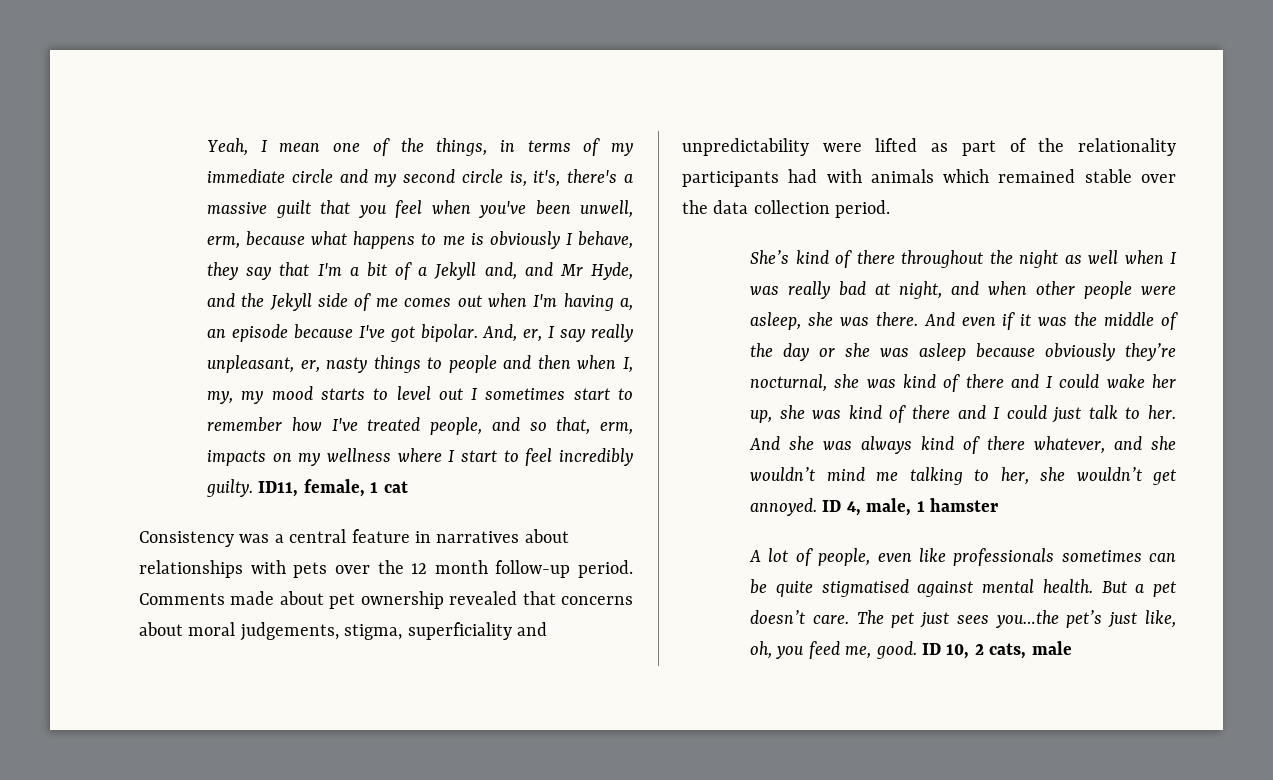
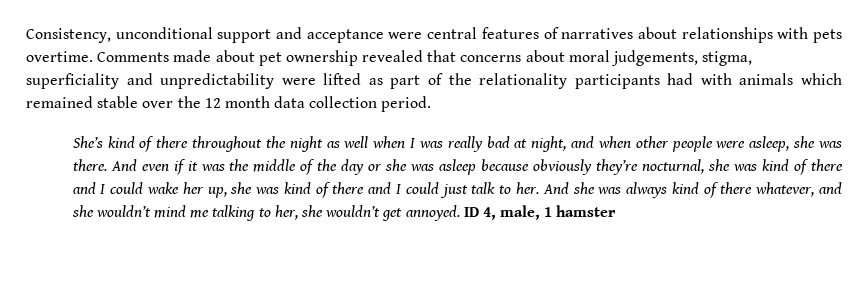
- Yeah, I mean one of the things, in terms of my immediate circle and my second circle is, it's, there's a massive guilt that you feel when you've been unwell, erm, because what happens to me is obviously I behave, they say that I'm a bit of a Jekyll and, and Mr Hyde, and the Jekyll side of me comes out when I'm having a, an episode because I've got bipolar. And, er, I say really unpleasant, er, nasty things to people and then when I, my, my mood starts to level out I sometimes start to remember how I've treated people, and so that, erm, impacts on my wellness where I start to feel incredibly guilty. ID11, female, 1 cat
- Consistency was a central feature in narratives about relationships with pets over the 12 month follow-up period.
+ Consistency, unconditional support and acceptance were central features of narratives about relationships with pets overtime.
- Comments made about pet ownership revealed that concerns about moral judgements, stigma, superficiality and unpredictability were lifted as part of the relationality participants had with animals which remained stable over the data collection period.
+ Comments made about pet ownership revealed that concerns about moral judgements, stigma, superficiality and unpredictability were lifted as part of the relationality participants had with animals which remained stable over the 12 month data collection period.
- A lot of people, even like professionals sometimes can be quite stigmatised against mental health. But a pet doesn’t care. The pet just sees you…the pet’s just like, oh, you feed me, good. ID 10, 2 cats, male

